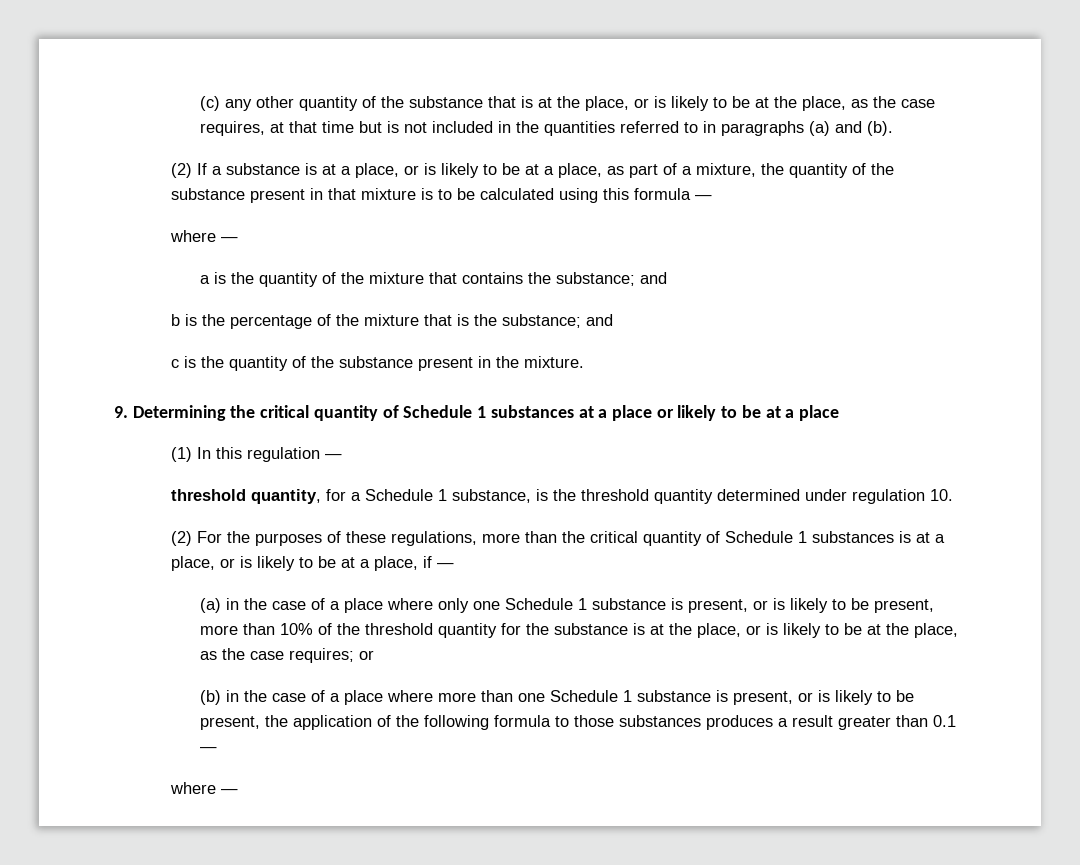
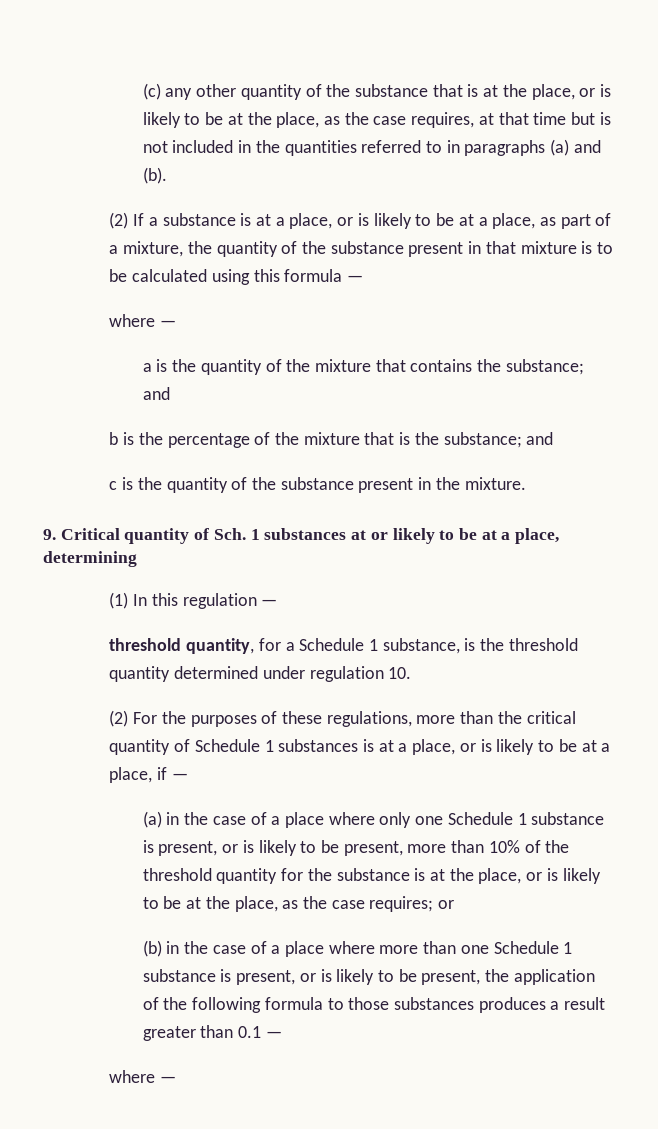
- 9. Determining the critical quantity of Schedule 1 substances at a place or likely to be at a place
+ 9. Critical quantity of Sch. 1 substances at or likely to be at a place, determining

